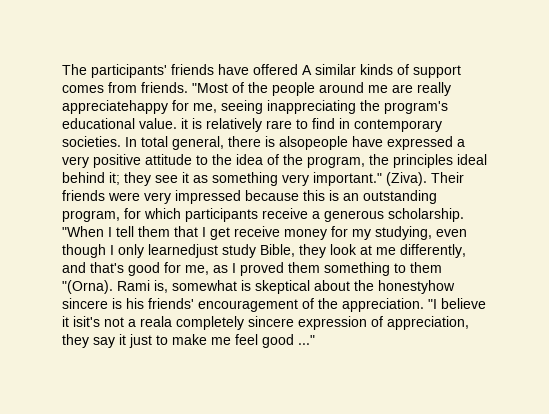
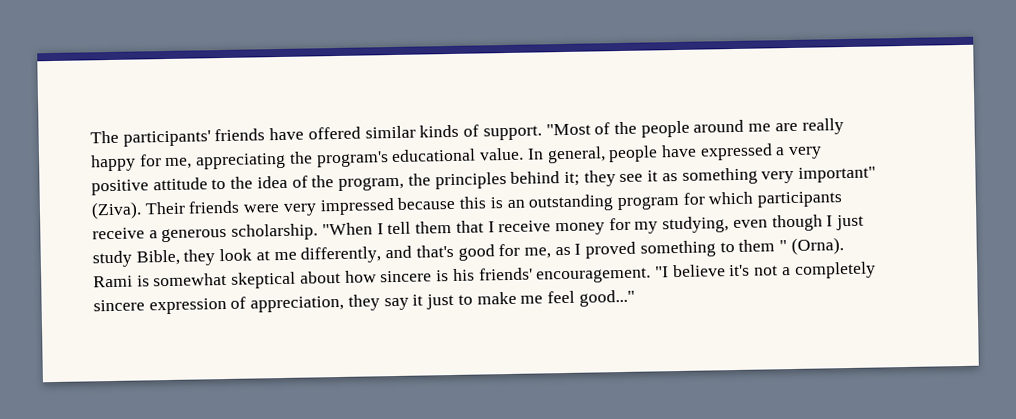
- The participants' friends have offered A similar kinds of support comes from friends.
+ The participants' friends have offered similar kinds of support.
- "Most of the people around me are really appreciatehappy for me, seeing inappreciating the program's educational value. it is relatively rare to find in contemporary societies. In total general, there is alsopeople have expressed a very positive attitude to the idea of the program, the principles ideal behind it; they see it as something very important." (Ziva).
+ "Most of the people around me are really happy for me, appreciating the program's educational value. In general, people have expressed a very positive attitude to the idea of the program, the principles behind it; they see it as something very important" (Ziva).
- Their friends were very impressed because this is an outstanding program, for which participants receive a generous scholarship.
+ Their friends were very impressed because this is an outstanding program for which participants receive a generous scholarship.
- "When I tell them that I get receive money for my studying, even though I only learnedjust study Bible, they look at me differently, and that's good for me, as I proved them something to them "(Orna). Rami is, somewhat is skeptical about the honestyhow sincere is his friends' encouragement of the appreciation. "I believe it isit's not a reala completely sincere expression of appreciation, they say it just to make me feel good ..."
+ "When I tell them that I receive money for my studying, even though I just study Bible, they look at me differently, and that's good for me, as I proved something to them " (Orna). Rami is somewhat skeptical about how sincere is his friends' encouragement. "I believe it's not a completely sincere expression of appreciation, they say it just to make me feel good..."

